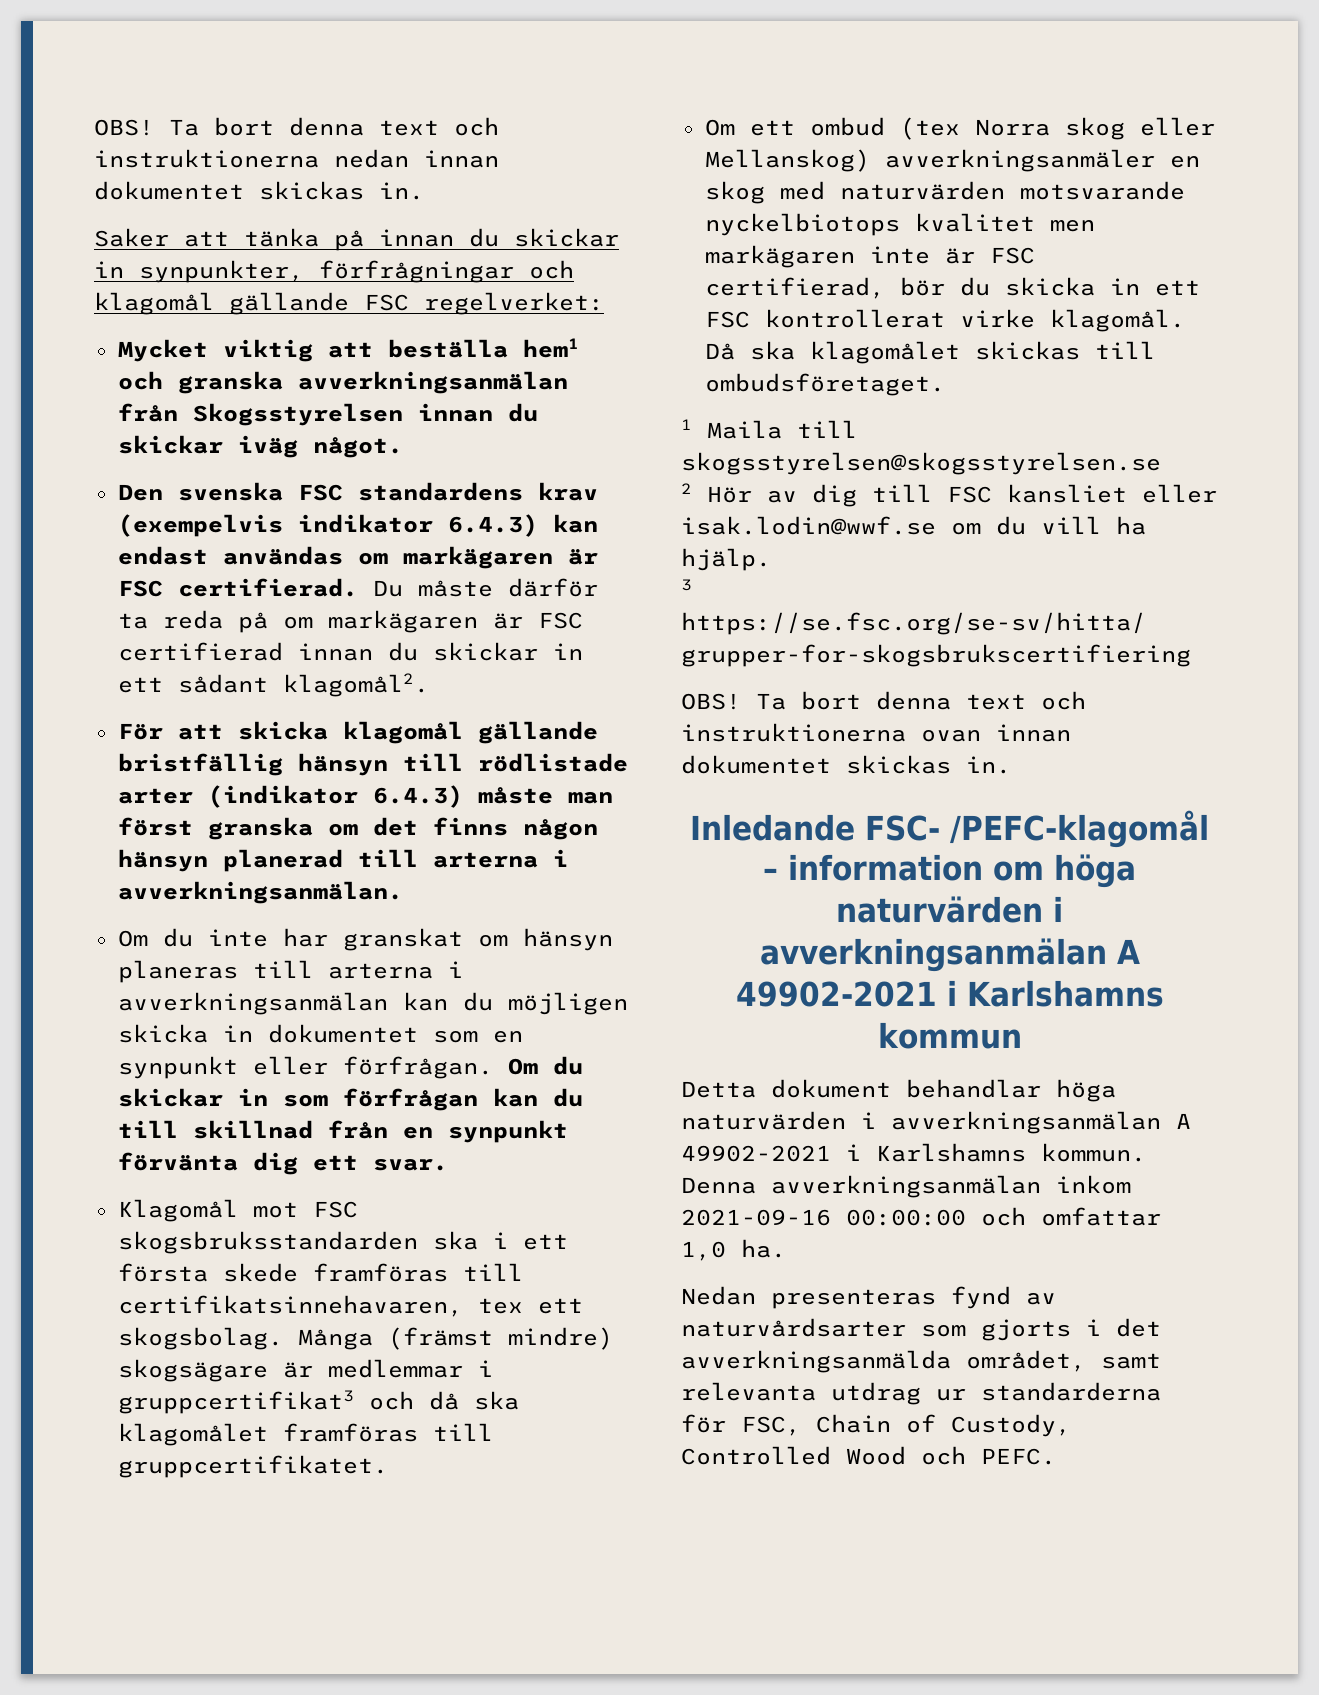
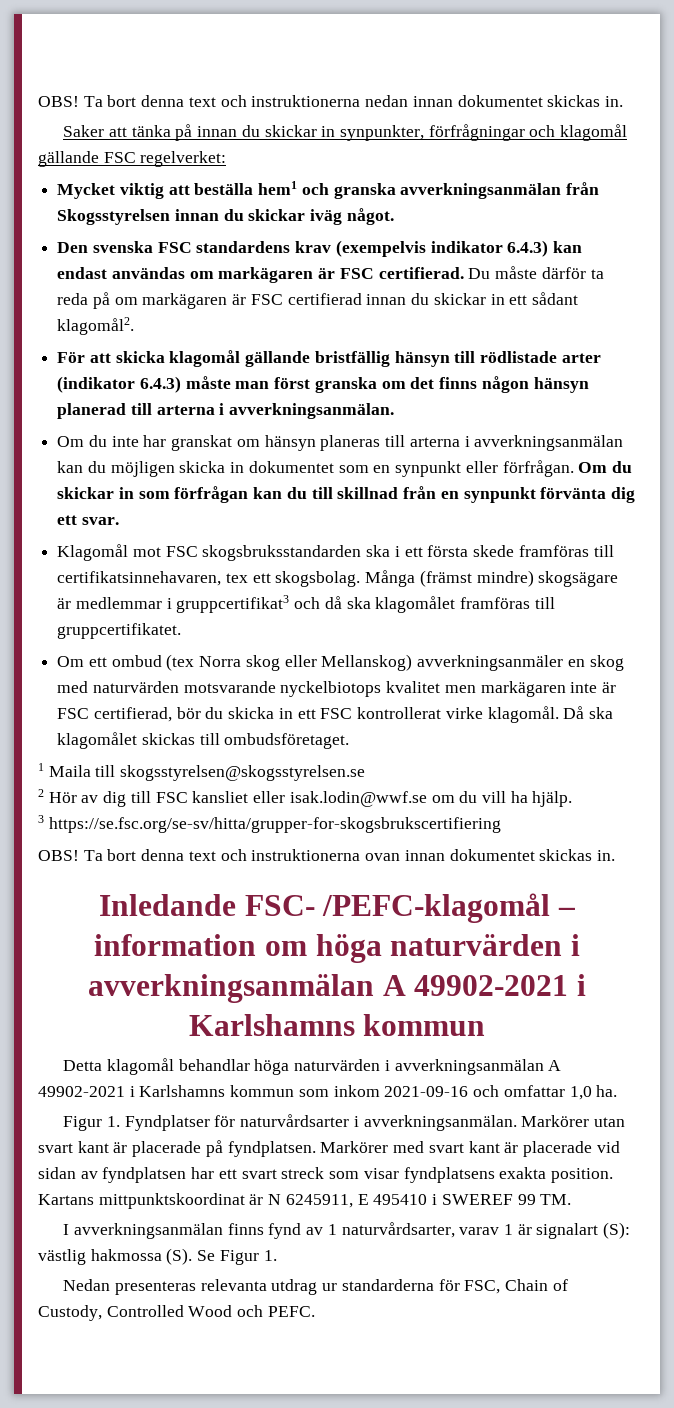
- Detta dokument behandlar höga naturvärden i avverkningsanmälan A 49902-2021 i Karlshamns kommun. Denna avverkningsanmälan inkom 2021-09-16 00:00:00 och omfattar 1,0 ha.
+ Detta klagomål behandlar höga naturvärden i avverkningsanmälan A 49902-2021 i Karlshamns kommun som inkom 2021-09-16 och omfattar 1,0 ha.
- Nedan presenteras fynd av naturvårdsarter som gjorts i det avverkningsanmälda området, samt relevanta utdrag ur standarderna för FSC, Chain of Custody, Controlled Wood och PEFC.
+ Figur 1. Fyndplatser för naturvårdsarter i avverkningsanmälan. Markörer utan svart kant är placerade på fyndplatsen. Markörer med svart kant är placerade vid sidan av fyndplatsen har ett svart streck som visar fyndplatsens exakta position. Kartans mittpunktskoordinat är N 6245911, E 495410 i SWEREF 99 TM.
+ I avverkningsanmälan finns fynd av 1 naturvårdsarter, varav 1 är signalart (S): västlig hakmossa (S). Se Figur 1.
+ Nedan presenteras relevanta utdrag ur standarderna för FSC, Chain of Custody, Controlled Wood och PEFC.

